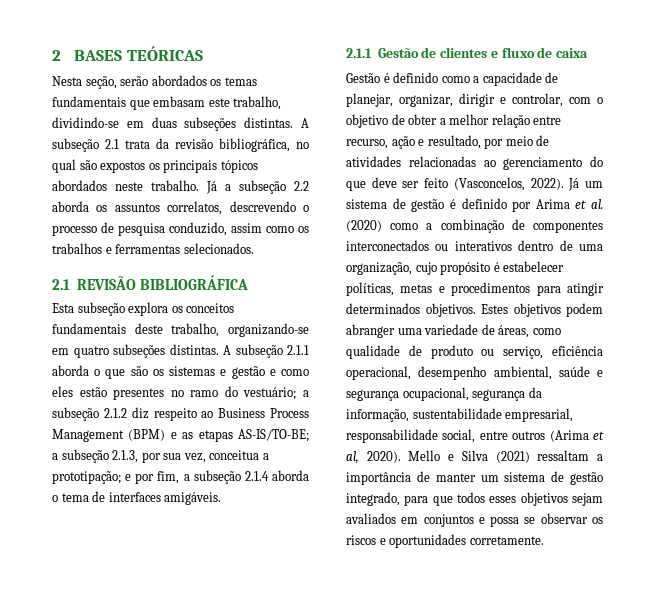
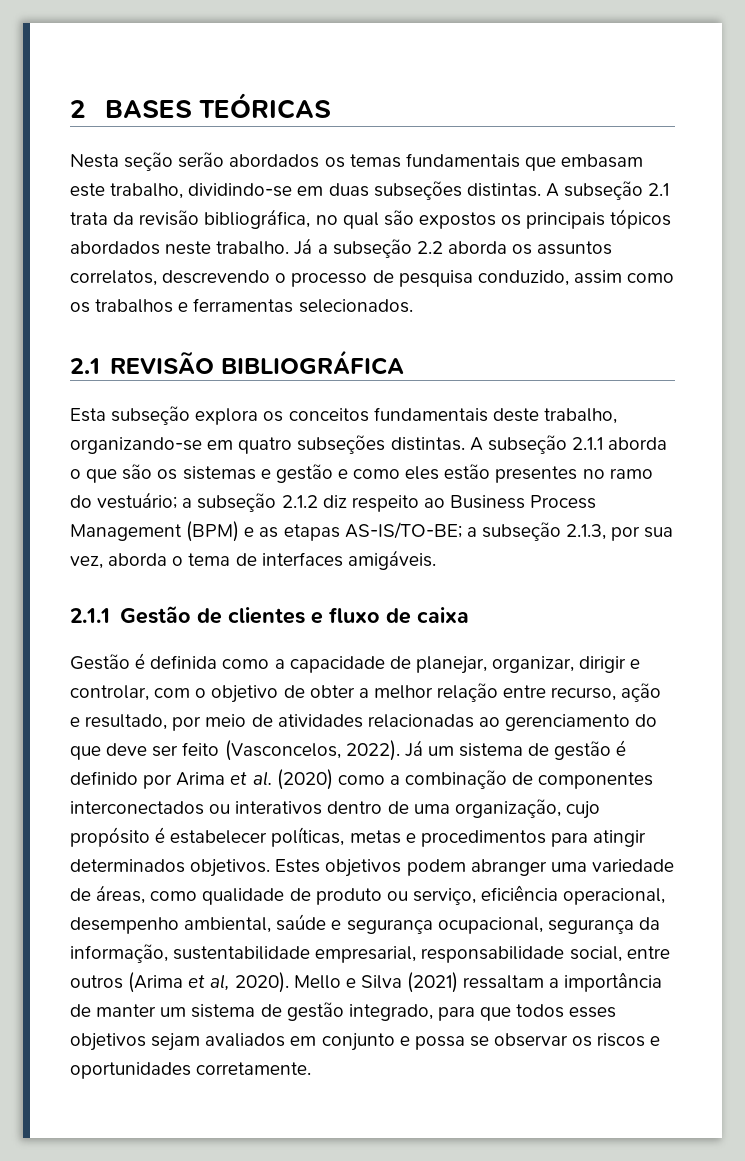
- Nesta seção, serão abordados os temas fundamentais que embasam este trabalho, dividindo-se em duas subseções distintas.
+ Nesta seção serão abordados os temas fundamentais que embasam este trabalho, dividindo-se em duas subseções distintas.
- A subseção 2.1.1 aborda o que são os sistemas e gestão e como eles estão presentes no ramo do vestuário; a subseção 2.1.2 diz respeito ao Business Process Management (BPM) e as etapas AS-IS/TO-BE; a subseção 2.1.3, por sua vez, conceitua a prototipação; e por fim, a subseção 2.1.4 aborda o tema de interfaces amigáveis.
+ A subseção 2.1.1 aborda o que são os sistemas e gestão e como eles estão presentes no ramo do vestuário; a subseção 2.1.2 diz respeito ao Business Process Management (BPM) e as etapas AS-IS/TO-BE; a subseção 2.1.3, por sua vez, aborda o tema de interfaces amigáveis.
- Gestão é definido como a capacidade de planejar, organizar, dirigir e controlar, com o objetivo de obter a melhor relação entre recurso, ação e resultado, por meio de atividades relacionadas ao gerenciamento do que deve ser feito (Vasconcelos, 2022).
+ Gestão é definida como a capacidade de planejar, organizar, dirigir e controlar, com o objetivo de obter a melhor relação entre recurso, ação e resultado, por meio de atividades relacionadas ao gerenciamento do que deve ser feito (Vasconcelos, 2022).
- Mello e Silva (2021) ressaltam a importância de manter um sistema de gestão integrado, para que todos esses objetivos sejam avaliados em conjuntos e possa se observar os riscos e oportunidades corretamente.
+ Mello e Silva (2021) ressaltam a importância de manter um sistema de gestão integrado, para que todos esses objetivos sejam avaliados em conjunto e possa se observar os riscos e oportunidades corretamente.

